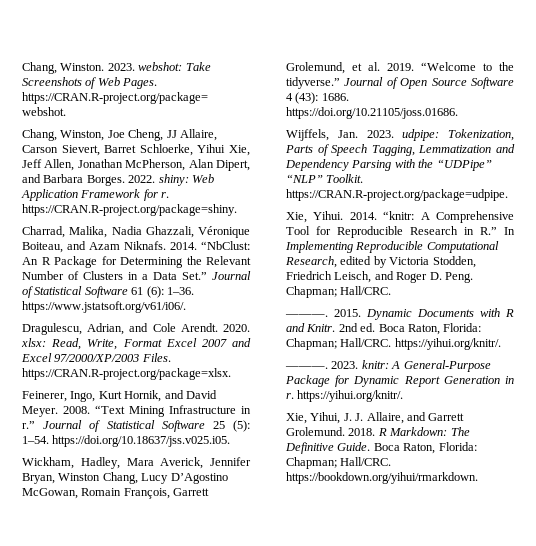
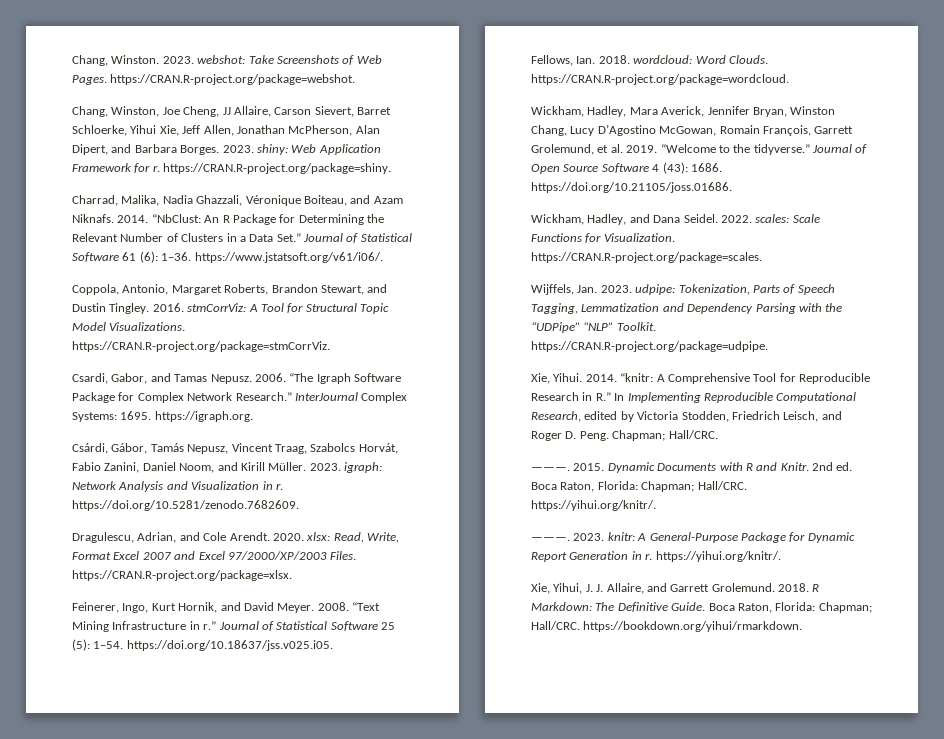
- 2022. shiny: Web Application Framework for r. https://CRAN.R-project.org/package=shiny.
+ 2023. shiny: Web Application Framework for r. https://CRAN.R-project.org/package=shiny.
+ Coppola, Antonio, Margaret Roberts, Brandon Stewart, and Dustin Tingley. 2016. stmCorrViz: A Tool for Structural Topic Model Visualizations. https://CRAN.R-project.org/package=stmCorrViz.
+ Csardi, Gabor, and Tamas Nepusz. 2006. “The Igraph Software Package for Complex Network Research.” InterJournal Complex Systems: 1695. https://igraph.org.
+ Csárdi, Gábor, Tamás Nepusz, Vincent Traag, Szabolcs Horvát, Fabio Zanini, Daniel Noom, and Kirill Müller. 2023. igraph: Network Analysis and Visualization in r. https://doi.org/10.5281/zenodo.7682609.
+ Fellows, Ian. 2018. wordcloud: Word Clouds. https://CRAN.R-project.org/package=wordcloud.
+ Wickham, Hadley, and Dana Seidel. 2022. scales: Scale Functions for Visualization. https://CRAN.R-project.org/package=scales.

